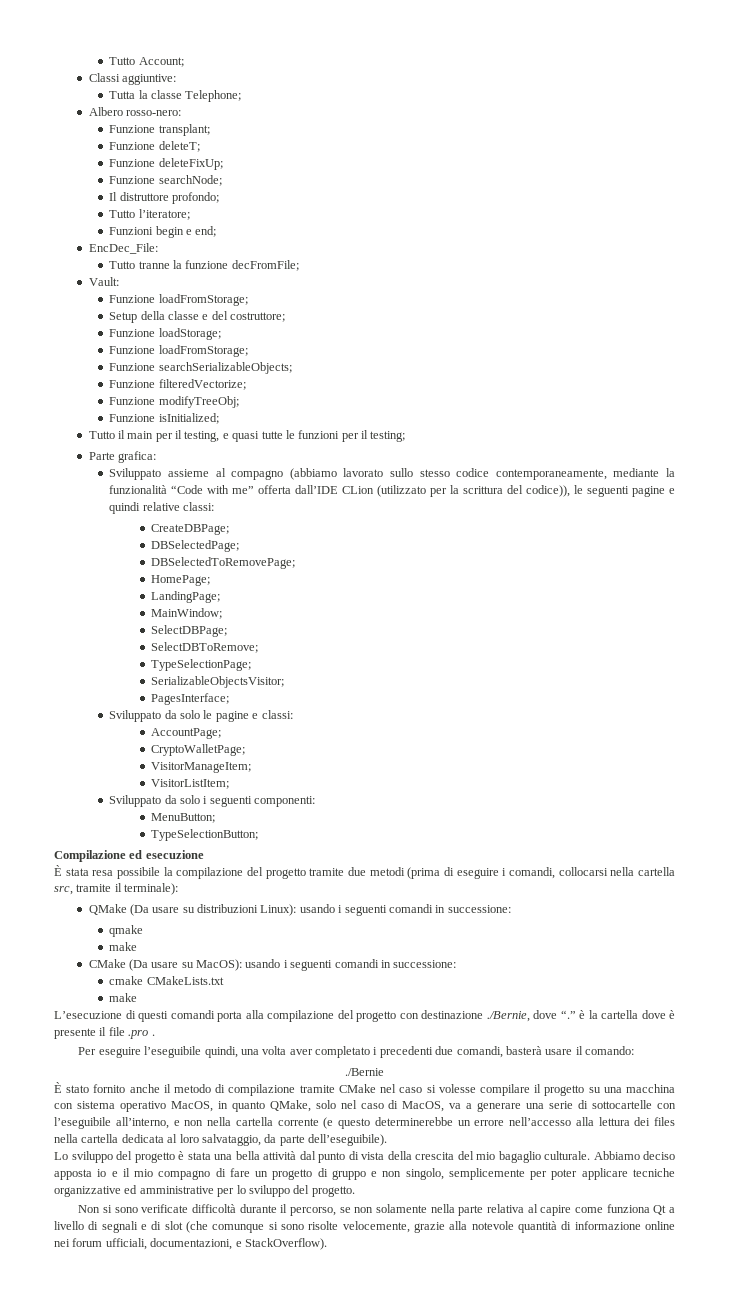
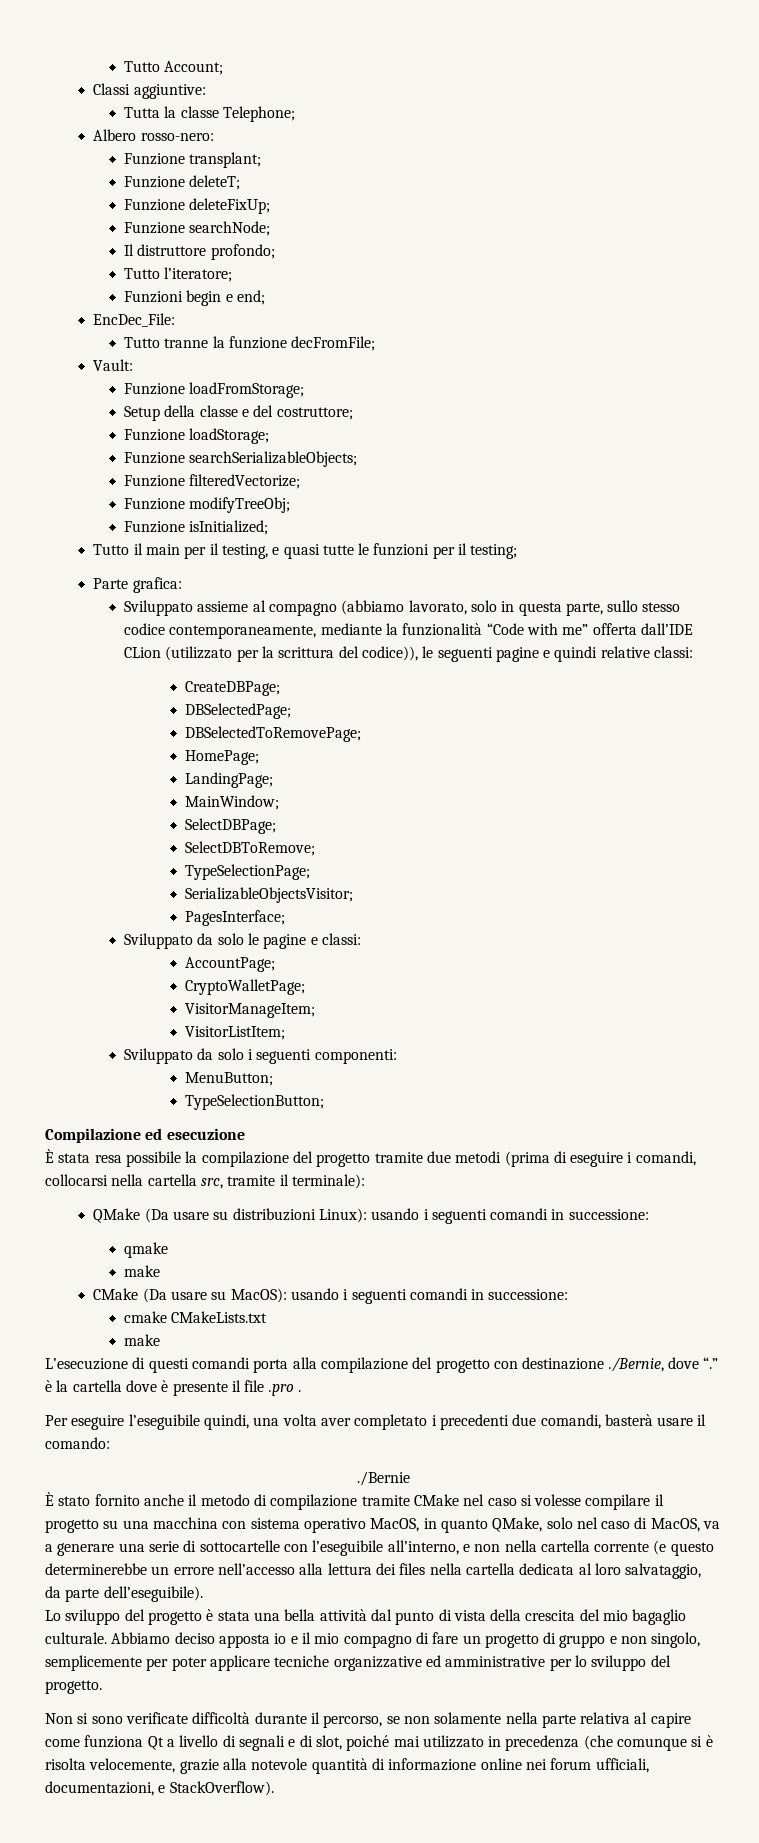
  Funzione loadStorage;
- Funzione loadFromStorage;
- Sviluppato assieme al compagno (abbiamo lavorato sullo stesso codice contemporaneamente, mediante la funzionalità “Code with me” offerta dall’IDE CLion (utilizzato per la scrittura del codice)), le seguenti pagine e quindi relative classi:
+ Sviluppato assieme al compagno (abbiamo lavorato, solo in questa parte, sullo stesso codice contemporaneamente, mediante la funzionalità “Code with me” offerta dall’IDE CLion (utilizzato per la scrittura del codice)), le seguenti pagine e quindi relative classi:
- Non si sono verificate difficoltà durante il percorso, se non solamente nella parte relativa al capire come funziona Qt a livello di segnali e di slot (che comunque si sono risolte velocemente, grazie alla notevole quantità di informazione online nei forum ufficiali, documentazioni, e StackOverflow).
+ Non si sono verificate difficoltà durante il percorso, se non solamente nella parte relativa al capire come funziona Qt a livello di segnali e di slot, poiché mai utilizzato in precedenza (che comunque si è risolta velocemente, grazie alla notevole quantità di informazione online nei forum ufficiali, documentazioni, e StackOverflow).

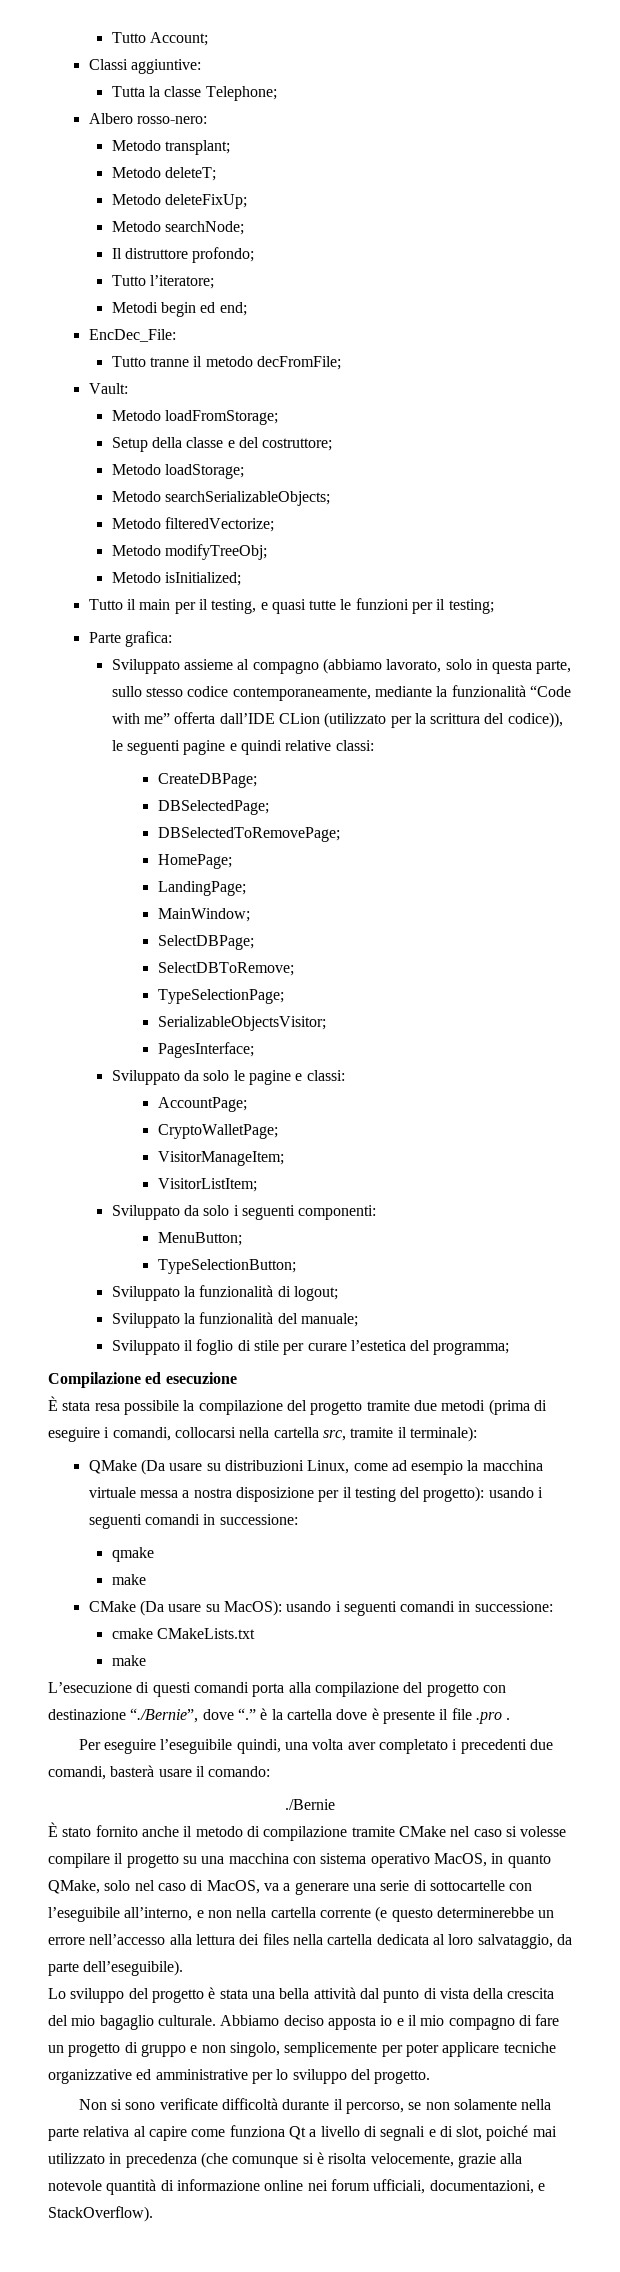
- Funzione transplant;
+ Metodo transplant;
- Funzione deleteT;
+ Metodo deleteT;
- Funzione deleteFixUp;
+ Metodo deleteFixUp;
- Funzione searchNode;
+ Metodo searchNode;
- Funzioni begin e end;
+ Metodi begin ed end;
- Tutto tranne la funzione decFromFile;
+ Tutto tranne il metodo decFromFile;
- Funzione loadFromStorage;
+ Metodo loadFromStorage;
- Funzione loadStorage;
+ Metodo loadStorage;
- Funzione searchSerializableObjects;
+ Metodo searchSerializableObjects;
- Funzione filteredVectorize;
+ Metodo filteredVectorize;
- Funzione modifyTreeObj;
+ Metodo modifyTreeObj;
- Funzione isInitialized;
+ Metodo isInitialized;
+ Sviluppato la funzionalità di logout;
+ Sviluppato la funzionalità del manuale;
+ Sviluppato il foglio di stile per curare l’estetica del programma;
- QMake (Da usare su distribuzioni Linux): usando i seguenti comandi in successione:
+ QMake (Da usare su distribuzioni Linux, come ad esempio la macchina virtuale messa a nostra disposizione per il testing del progetto): usando i seguenti comandi in successione:
- L’esecuzione di questi comandi porta alla compilazione del progetto con destinazione ./Bernie, dove “.” è la cartella dove è presente il file .pro .
+ L’esecuzione di questi comandi porta alla compilazione del progetto con destinazione “./Bernie”, dove “.” è la cartella dove è presente il file .pro .

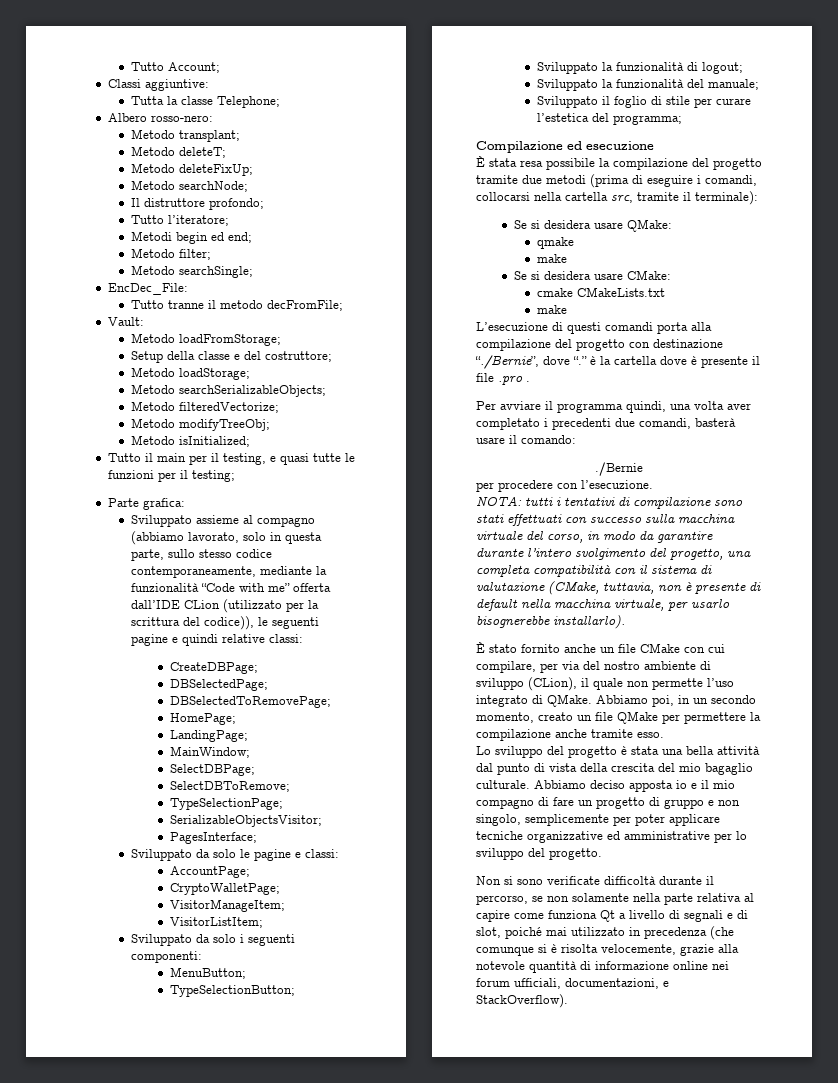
+ Metodo filter;
+ Metodo searchSingle;
- QMake (Da usare su distribuzioni Linux, come ad esempio la macchina virtuale messa a nostra disposizione per il testing del progetto): usando i seguenti comandi in successione:
+ Se si desidera usare QMake:
  qmake
  make
- CMake (Da usare su MacOS): usando i seguenti comandi in successione:
+ Se si desidera usare CMake:
- Per eseguire l’eseguibile quindi, una volta aver completato i precedenti due comandi, basterà usare il comando:
+ Per avviare il programma quindi, una volta aver completato i precedenti due comandi, basterà usare il comando:
- È stato fornito anche il metodo di compilazione tramite CMake nel caso si volesse compilare il progetto su una macchina con sistema operativo MacOS, in quanto QMake, solo nel caso di MacOS, va a generare una serie di sottocartelle con l’eseguibile all’interno, e non nella cartella corrente (e questo determinerebbe un errore nell’accesso alla lettura dei files nella cartella dedicata al loro salvataggio, da parte dell’eseguibile).
+ per procedere con l’esecuzione.
+ NOTA: tutti i tentativi di compilazione sono stati effettuati con successo sulla macchina virtuale del corso, in modo da garantire durante l’intero svolgimento del progetto, una completa compatibilità con il sistema di valutazione (CMake, tuttavia, non è presente di default nella macchina virtuale, per usarlo bisognerebbe installarlo).
+ È stato fornito anche un file CMake con cui compilare, per via del nostro ambiente di sviluppo (CLion), il quale non permette l’uso integrato di QMake. Abbiamo poi, in un secondo momento, creato un file QMake per permettere la compilazione anche tramite esso.

